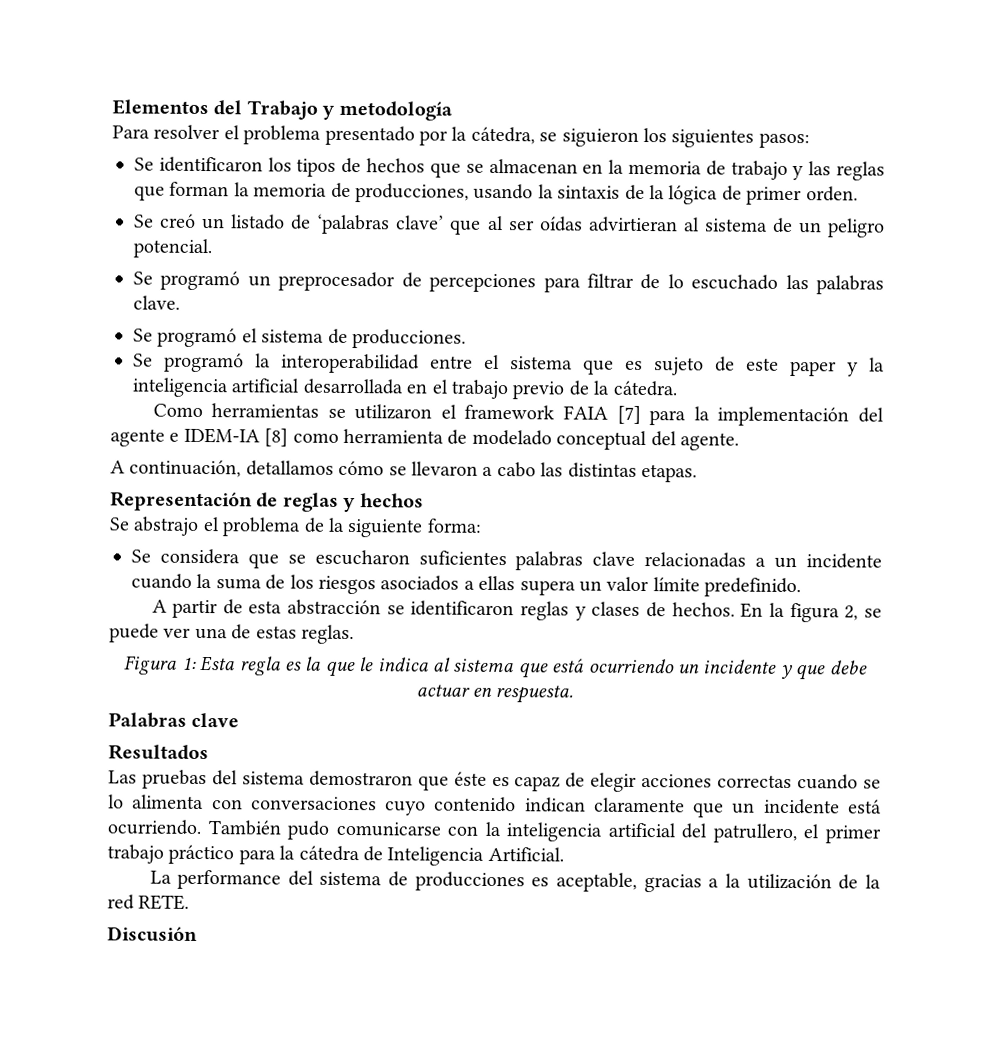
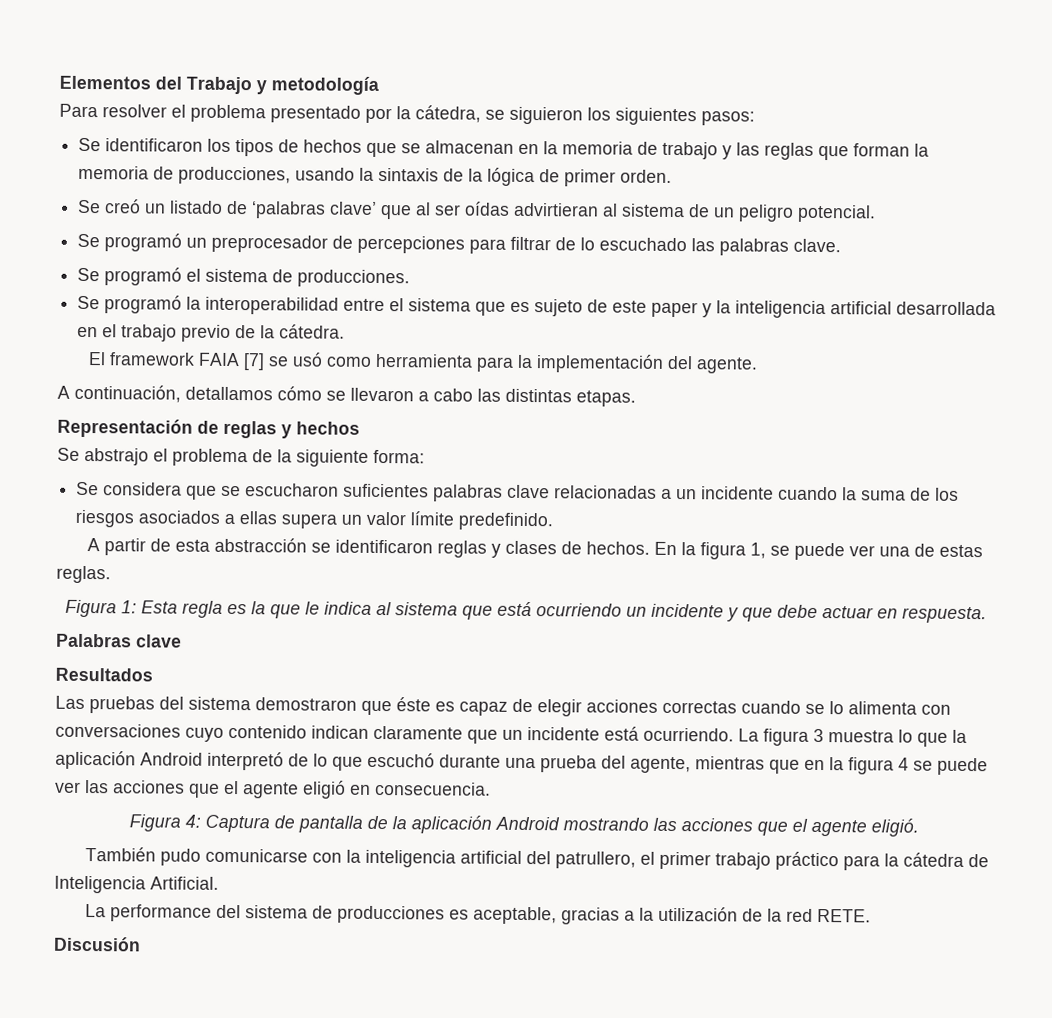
- Como herramientas se utilizaron el framework FAIA [7] para la implementación del agente e IDEM-IA [8] como herramienta de modelado conceptual del agente.
+ El framework FAIA [7] se usó como herramienta para la implementación del agente.
- En la figura 2, se puede ver una de estas reglas.
+ En la figura 1, se puede ver una de estas reglas.
- Las pruebas del sistema demostraron que éste es capaz de elegir acciones correctas cuando se lo alimenta con conversaciones cuyo contenido indican claramente que un incidente está ocurriendo. También pudo comunicarse con la inteligencia artificial del patrullero, el primer trabajo práctico para la cátedra de Inteligencia Artificial.
+ Las pruebas del sistema demostraron que éste es capaz de elegir acciones correctas cuando se lo alimenta con conversaciones cuyo contenido indican claramente que un incidente está ocurriendo. La figura 3 muestra lo que la aplicación Android interpretó de lo que escuchó durante una prueba del agente, mientras que en la figura 4 se puede ver las acciones que el agente eligió en consecuencia.
+ Figura 4: Captura de pantalla de la aplicación Android mostrando las acciones que el agente eligió.
+ También pudo comunicarse con la inteligencia artificial del patrullero, el primer trabajo práctico para la cátedra de Inteligencia Artificial.

